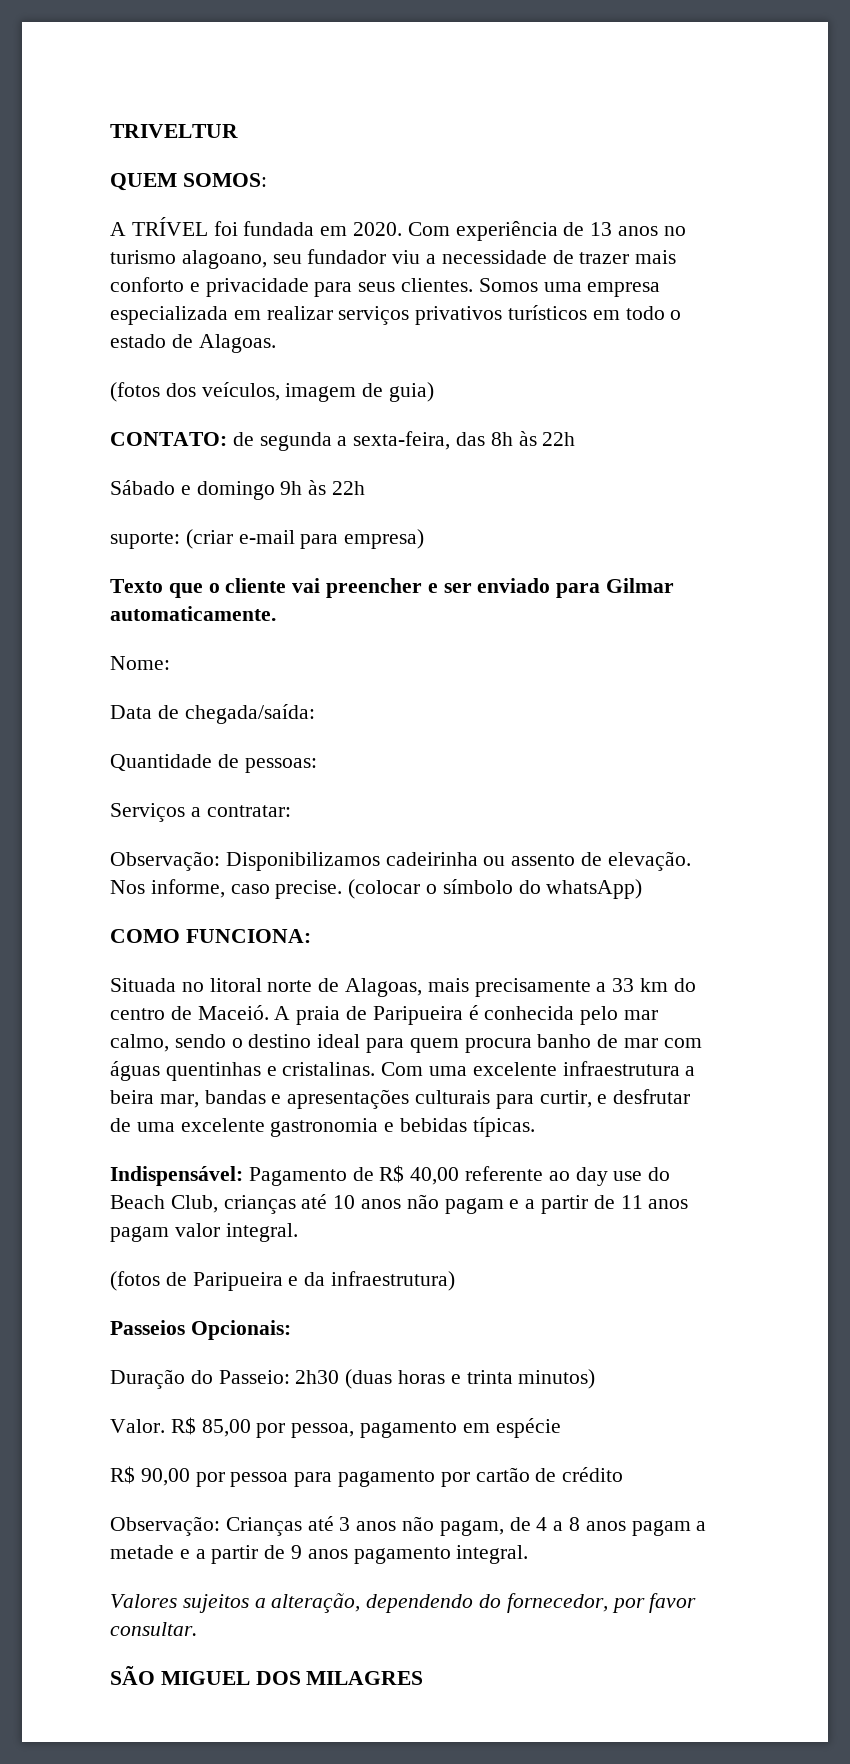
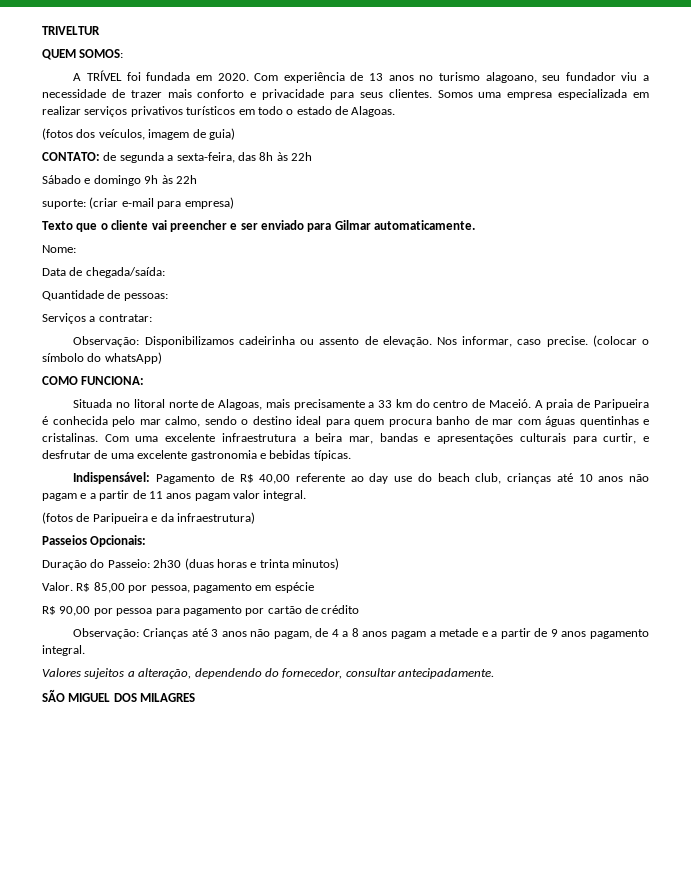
- Nos informe, caso precise.
+ Nos informar, caso precise.
- Indispensável: Pagamento de R$ 40,00 referente ao day use do Beach Club, crianças até 10 anos não pagam e a partir de 11 anos pagam valor integral.
+ Indispensável: Pagamento de R$ 40,00 referente ao day use do beach club, crianças até 10 anos não pagam e a partir de 11 anos pagam valor integral.
- Valores sujeitos a alteração, dependendo do fornecedor, por favor consultar.
+ Valores sujeitos a alteração, dependendo do fornecedor, consultar antecipadamente.

